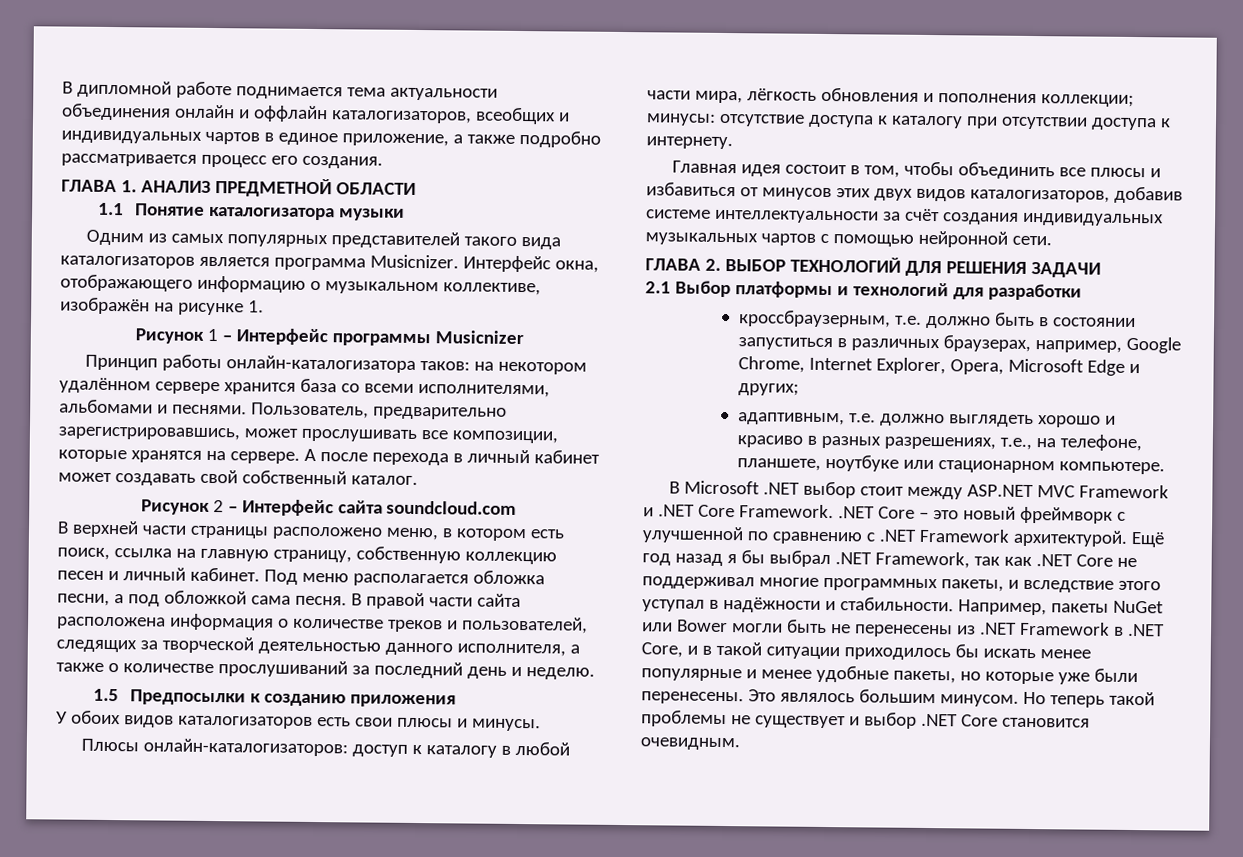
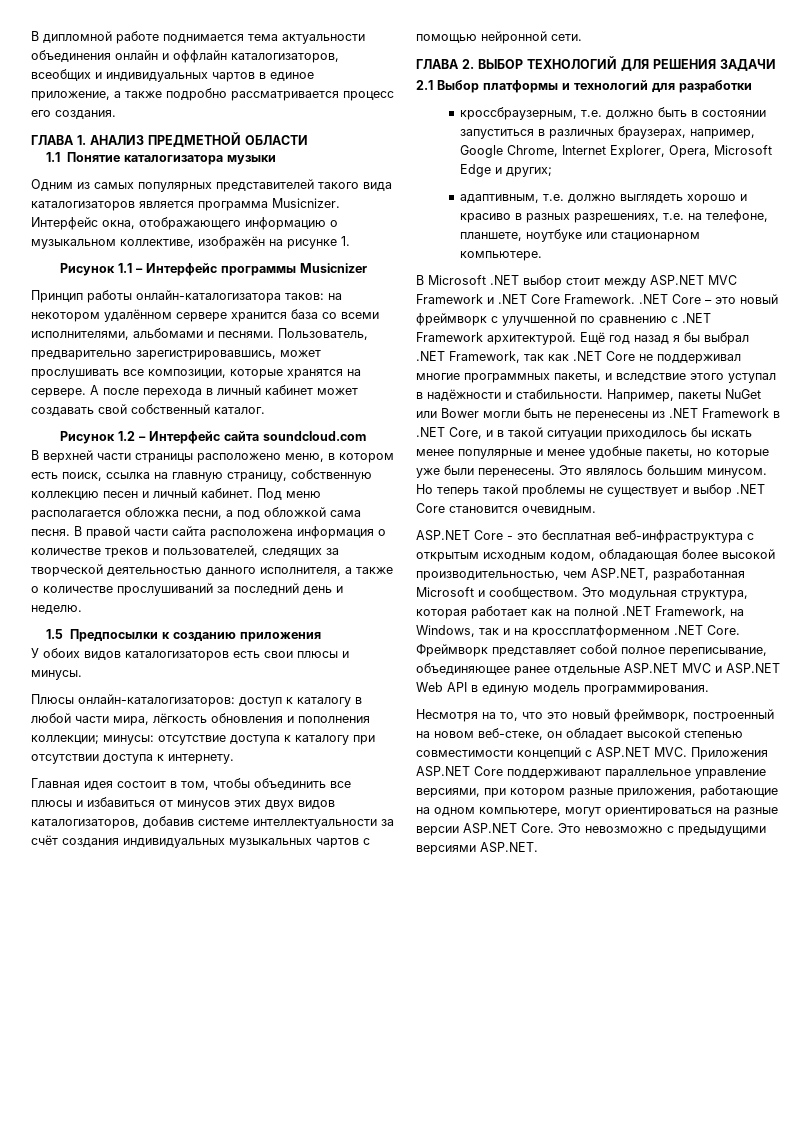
- Рисунок 1 – Интерфейс программы Musicnizer
+ Рисунок 1.1 – Интерфейс программы Musicnizer
- Рисунок 2 – Интерфейс сайта soundcloud.com
+ Рисунок 1.2 – Интерфейс сайта soundcloud.com
- адаптивным, т.е. должно выглядеть хорошо и красиво в разных разрешениях, т.е., на телефоне, планшете, ноутбуке или стационарном компьютере.
+ адаптивным, т.е. должно выглядеть хорошо и красиво в разных разрешениях, т.е. на телефоне, планшете, ноутбуке или стационарном компьютере.
+ ASP.NET Core - это бесплатная веб-инфраструктура с открытым исходным кодом, обладающая более высокой производительностью, чем ASP.NET, разработанная Microsoft и сообществом. Это модульная структура, которая работает как на полной .NET Framework, на Windows, так и на кроссплатформенном .NET Core. Фреймворк представляет собой полное переписывание, объединяющее ранее отдельные ASP.NET MVC и ASP.NET Web API в единую модель программирования.
+ Несмотря на то, что это новый фреймворк, построенный на новом веб-стеке, он обладает высокой степенью совместимости концепций с ASP.NET MVC. Приложения ASP.NET Core поддерживают параллельное управление версиями, при котором разные приложения, работающие на одном компьютере, могут ориентироваться на разные версии ASP.NET Core. Это невозможно с предыдущими версиями ASP.NET.

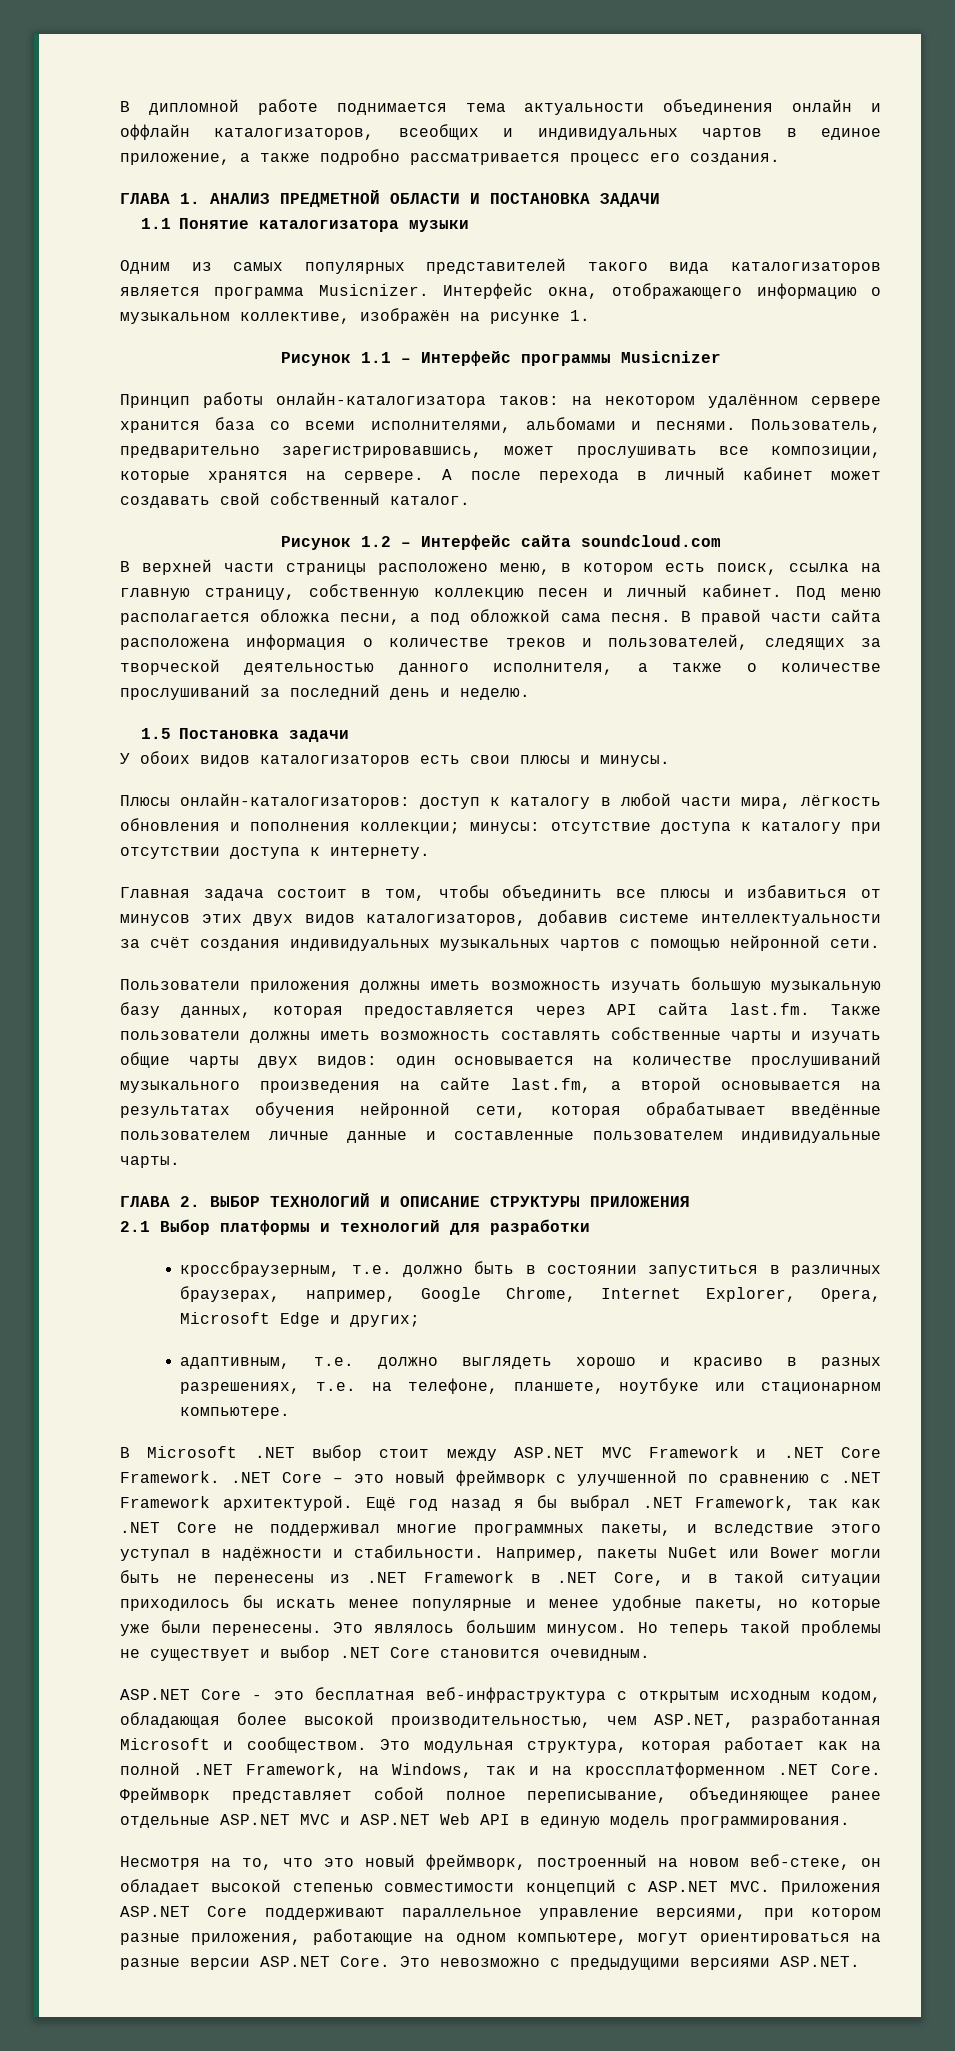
- ГЛАВА 1. АНАЛИЗ ПРЕДМЕТНОЙ ОБЛАСТИ
+ ГЛАВА 1. АНАЛИЗ ПРЕДМЕТНОЙ ОБЛАСТИ И ПОСТАНОВКА ЗАДАЧИ
- 1.5 Предпосылки к созданию приложения
+ 1.5 Постановка задачи
- Главная идея состоит в том, чтобы объединить все плюсы и избавиться от минусов этих двух видов каталогизаторов, добавив системе интеллектуальности за счёт создания индивидуальных музыкальных чартов с помощью нейронной сети.
+ Главная задача состоит в том, чтобы объединить все плюсы и избавиться от минусов этих двух видов каталогизаторов, добавив системе интеллектуальности за счёт создания индивидуальных музыкальных чартов с помощью нейронной сети.
+ Пользователи приложения должны иметь возможность изучать большую музыкальную базу данных, которая предоставляется через API сайта last.fm. Также пользователи должны иметь возможность составлять собственные чарты и изучать общие чарты двух видов: один основывается на количестве прослушиваний музыкального произведения на сайте last.fm, а второй основывается на результатах обучения нейронной сети, которая обрабатывает введённые пользователем личные данные и составленные пользователем индивидуальные чарты.
- ГЛАВА 2. ВЫБОР ТЕХНОЛОГИЙ ДЛЯ РЕШЕНИЯ ЗАДАЧИ
+ ГЛАВА 2. ВЫБОР ТЕХНОЛОГИЙ И ОПИСАНИЕ СТРУКТУРЫ ПРИЛОЖЕНИЯ

